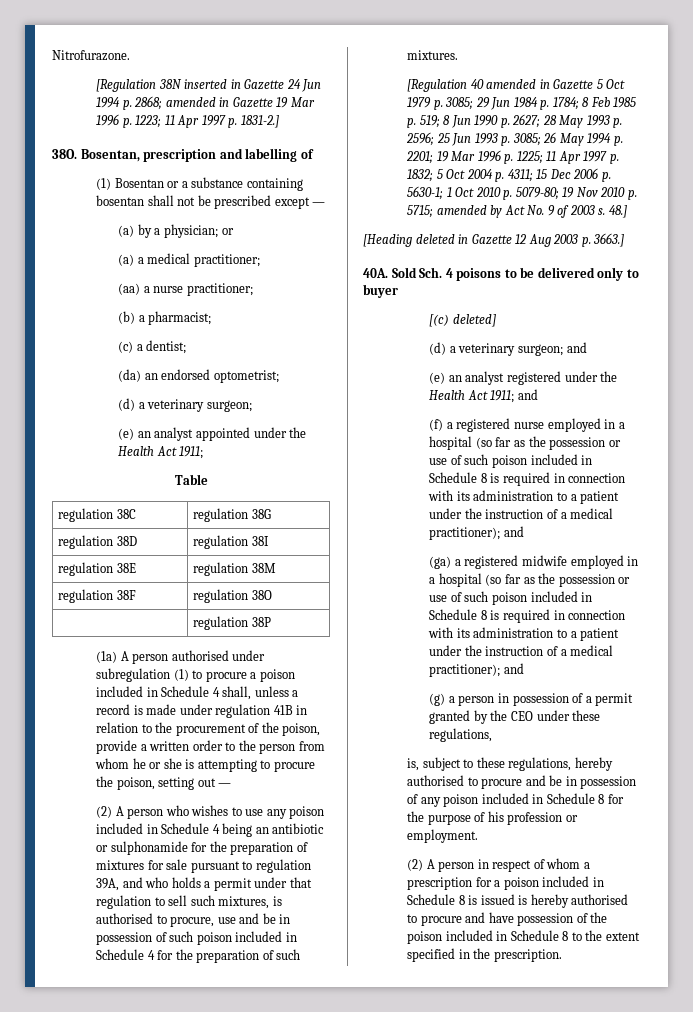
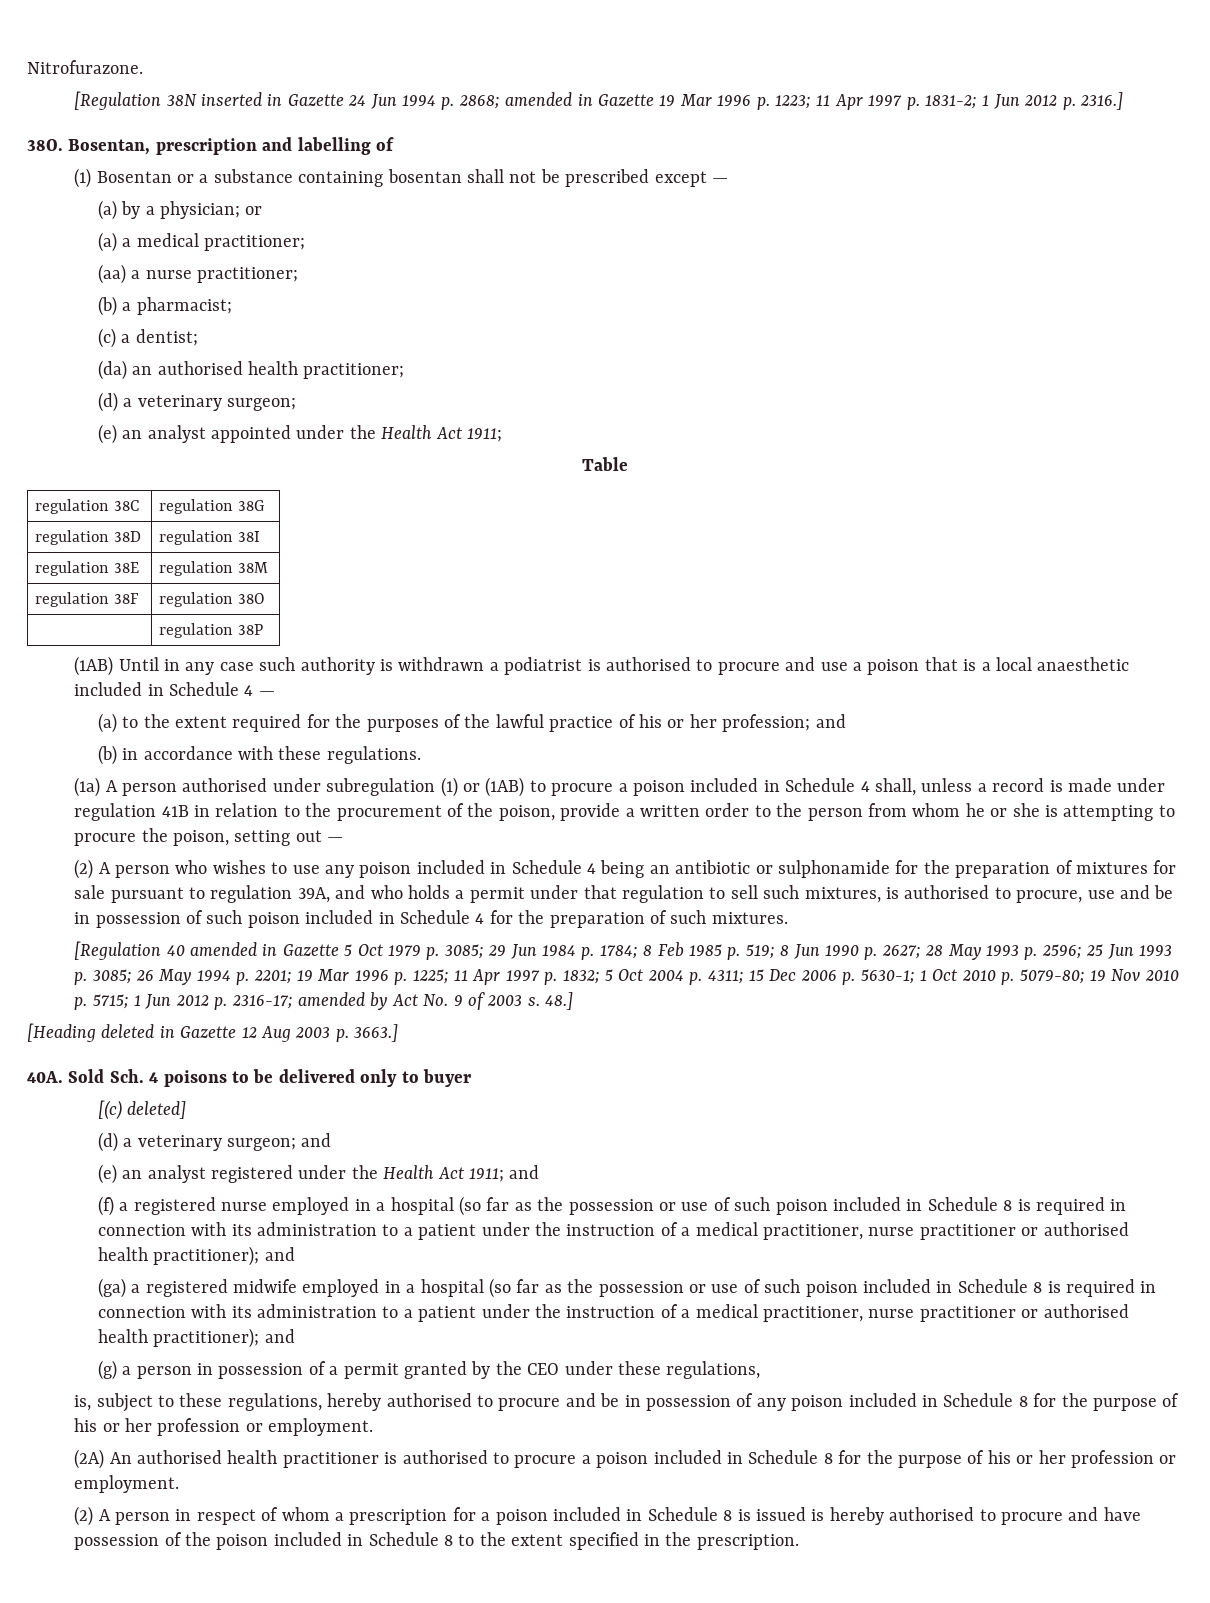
- [Regulation 38N inserted in Gazette 24 Jun 1994 p. 2868; amended in Gazette 19 Mar 1996 p. 1223; 11 Apr 1997 p. 1831-2.]
+ [Regulation 38N inserted in Gazette 24 Jun 1994 p. 2868; amended in Gazette 19 Mar 1996 p. 1223; 11 Apr 1997 p. 1831-2; 1 Jun 2012 p. 2316.]
- (da) an endorsed optometrist;
+ (da) an authorised health practitioner;
+ (1AB) Until in any case such authority is withdrawn a podiatrist is authorised to procure and use a poison that is a local anaesthetic included in Schedule 4 —
+ (a) to the extent required for the purposes of the lawful practice of his or her profession; and
+ (b) in accordance with these regulations.
- (1a) A person authorised under subregulation (1) to procure a poison included in Schedule 4 shall, unless a record is made under regulation 41B in relation to the procurement of the poison, provide a written order to the person from whom he or she is attempting to procure the poison, setting out —
+ (1a) A person authorised under subregulation (1) or (1AB) to procure a poison included in Schedule 4 shall, unless a record is made under regulation 41B in relation to the procurement of the poison, provide a written order to the person from whom he or she is attempting to procure the poison, setting out —
+ 1 Jun 2012 p. 2316-17;
- (f) a registered nurse employed in a hospital (so far as the possession or use of such poison included in Schedule 8 is required in connection with its administration to a patient under the instruction of a medical practitioner); and
+ (f) a registered nurse employed in a hospital (so far as the possession or use of such poison included in Schedule 8 is required in connection with its administration to a patient under the instruction of a medical practitioner, nurse practitioner or authorised health practitioner); and
- (ga) a registered midwife employed in a hospital (so far as the possession or use of such poison included in Schedule 8 is required in connection with its administration to a patient under the instruction of a medical practitioner); and
+ (ga) a registered midwife employed in a hospital (so far as the possession or use of such poison included in Schedule 8 is required in connection with its administration to a patient under the instruction of a medical practitioner, nurse practitioner or authorised health practitioner); and
- is, subject to these regulations, hereby authorised to procure and be in possession of any poison included in Schedule 8 for the purpose of his profession or employment.
+ is, subject to these regulations, hereby authorised to procure and be in possession of any poison included in Schedule 8 for the purpose of his or her profession or employment.
+ (2A) An authorised health practitioner is authorised to procure a poison included in Schedule 8 for the purpose of his or her profession or employment.

